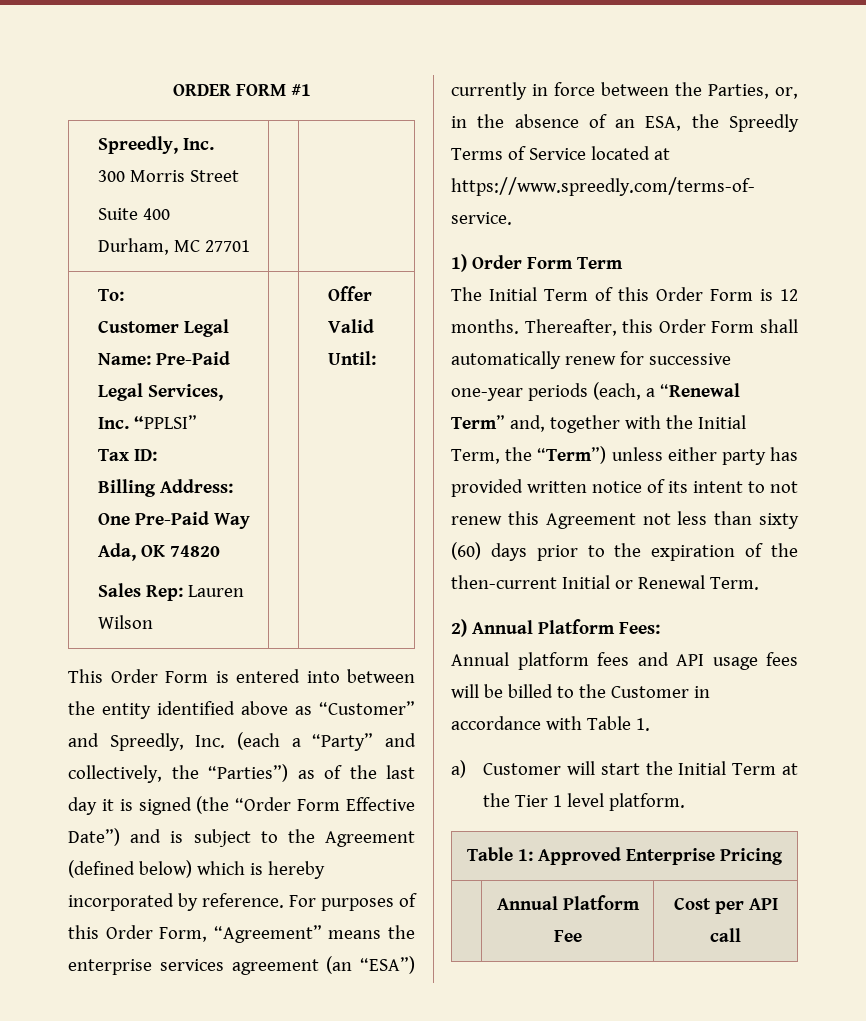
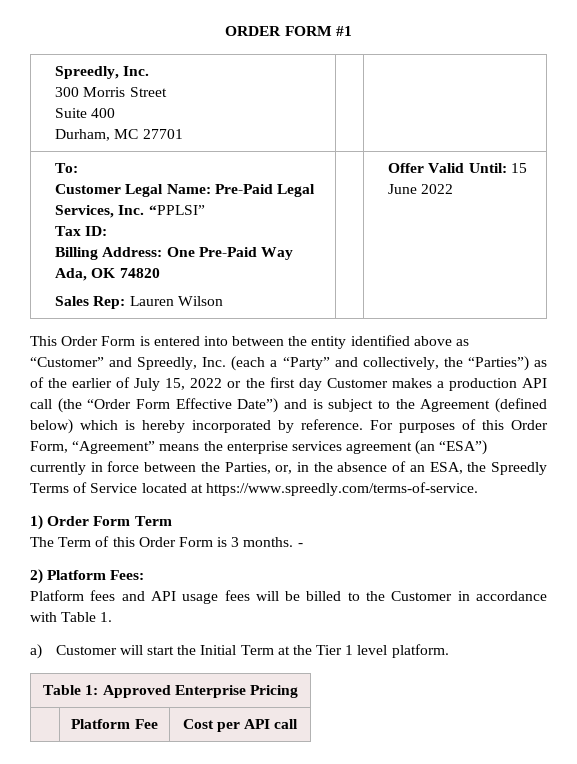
  To:
  Customer Legal Name: Pre-Paid Legal Services, Inc. “PPLSI”
  Tax ID:
  Billing Address: One Pre-Paid Way Ada, OK 74820
- Sales Rep: Lauren Wilson | | Offer Valid Until:
+ Sales Rep: Lauren Wilson | | Offer Valid Until: 15 June 2022
- This Order Form is entered into between the entity identified above as “Customer” and Spreedly, Inc. (each a “Party” and collectively, the “Parties”) as of the last day it is signed (the “Order Form Effective Date”) and is subject to the Agreement (defined below) which is hereby incorporated by reference.
+ This Order Form is entered into between the entity identified above as “Customer” and Spreedly, Inc. (each a “Party” and collectively, the “Parties”) as of the earlier of July 15, 2022 or the first day Customer makes a production API call (the “Order Form Effective Date”) and is subject to the Agreement (defined below) which is hereby incorporated by reference.
- The Initial Term of this Order Form is 12 months. Thereafter, this Order Form shall automatically renew for successive one-year periods (each, a “Renewal Term” and, together with the Initial Term, the “Term”) unless either party has provided written notice of its intent to not renew this Agreement not less than sixty (60) days prior to the expiration of the then-current Initial or Renewal Term.
+ The Term of this Order Form is 3 months. -
- 2) Annual Platform Fees:
+ 2) Platform Fees:
- Annual platform fees and API usage fees will be billed to the Customer in accordance with Table 1.
+ Platform fees and API usage fees will be billed to the Customer in accordance with Table 1.
- | Annual Platform Fee | Cost per API call
+ | Platform Fee | Cost per API call

